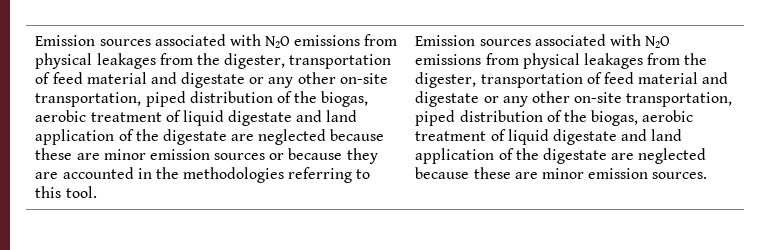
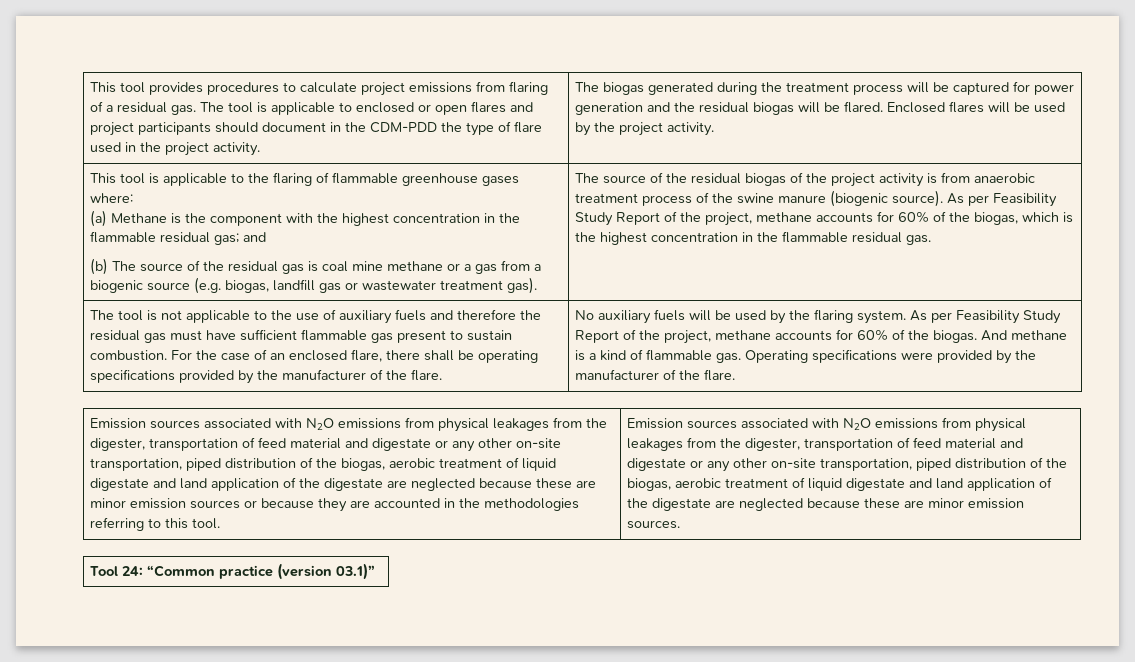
+ This tool provides procedures to calculate project emissions from flaring of a residual gas. The tool is applicable to enclosed or open flares and project participants should document in the CDM-PDD the type of flare used in the project activity. | The biogas generated during the treatment process will be captured for power generation and the residual biogas will be flared. Enclosed flares will be used by the project activity.
+ This tool is applicable to the flaring of flammable greenhouse gases where:
+ (a) Methane is the component with the highest concentration in the flammable residual gas; and
+ (b) The source of the residual gas is coal mine methane or a gas from a biogenic source (e.g. biogas, landfill gas or wastewater treatment gas). | The source of the residual biogas of the project activity is from anaerobic treatment process of the swine manure (biogenic source). As per Feasibility Study Report of the project, methane accounts for 60% of the biogas, which is the highest concentration in the flammable residual gas.
+ The tool is not applicable to the use of auxiliary fuels and therefore the residual gas must have sufficient flammable gas present to sustain combustion. For the case of an enclosed flare, there shall be operating specifications provided by the manufacturer of the flare. | No auxiliary fuels will be used by the flaring system. As per Feasibility Study Report of the project, methane accounts for 60% of the biogas. And methane is a kind of flammable gas. Operating specifications were provided by the manufacturer of the flare.
+ Tool 24: “Common practice (version 03.1)”

